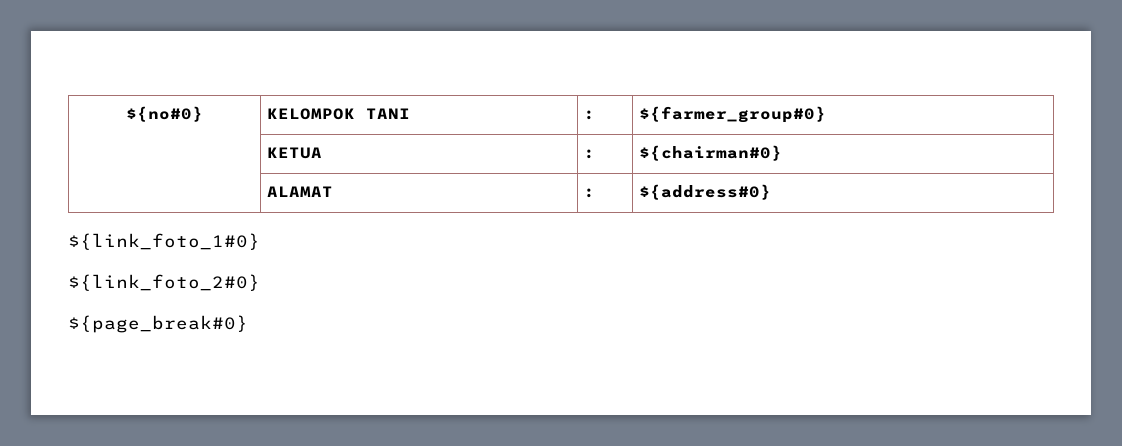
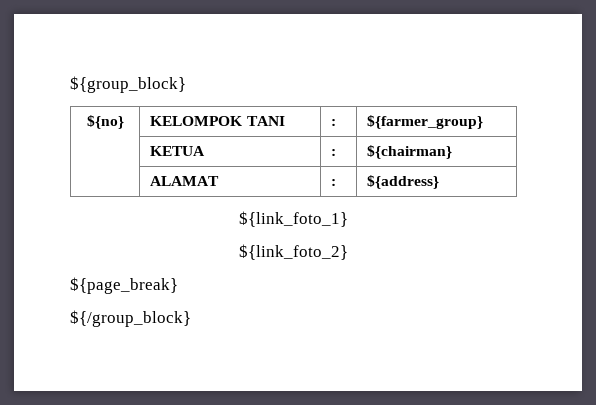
- ${no#0} | KELOMPOK TANI | : | ${farmer_group#0}
+ ${group_block}
+ ${no} | KELOMPOK TANI | : | ${farmer_group}
- | KETUA | : | ${chairman#0}
+ | KETUA | : | ${chairman}
- | ALAMAT | : | ${address#0}
- ${link_foto_1#0}
- ${link_foto_2#0}
- ${page_break#0}
+ | ALAMAT | : | ${address}
+ ${link_foto_1}
+ ${link_foto_2}
+ ${page_break}
+ ${/group_block}

